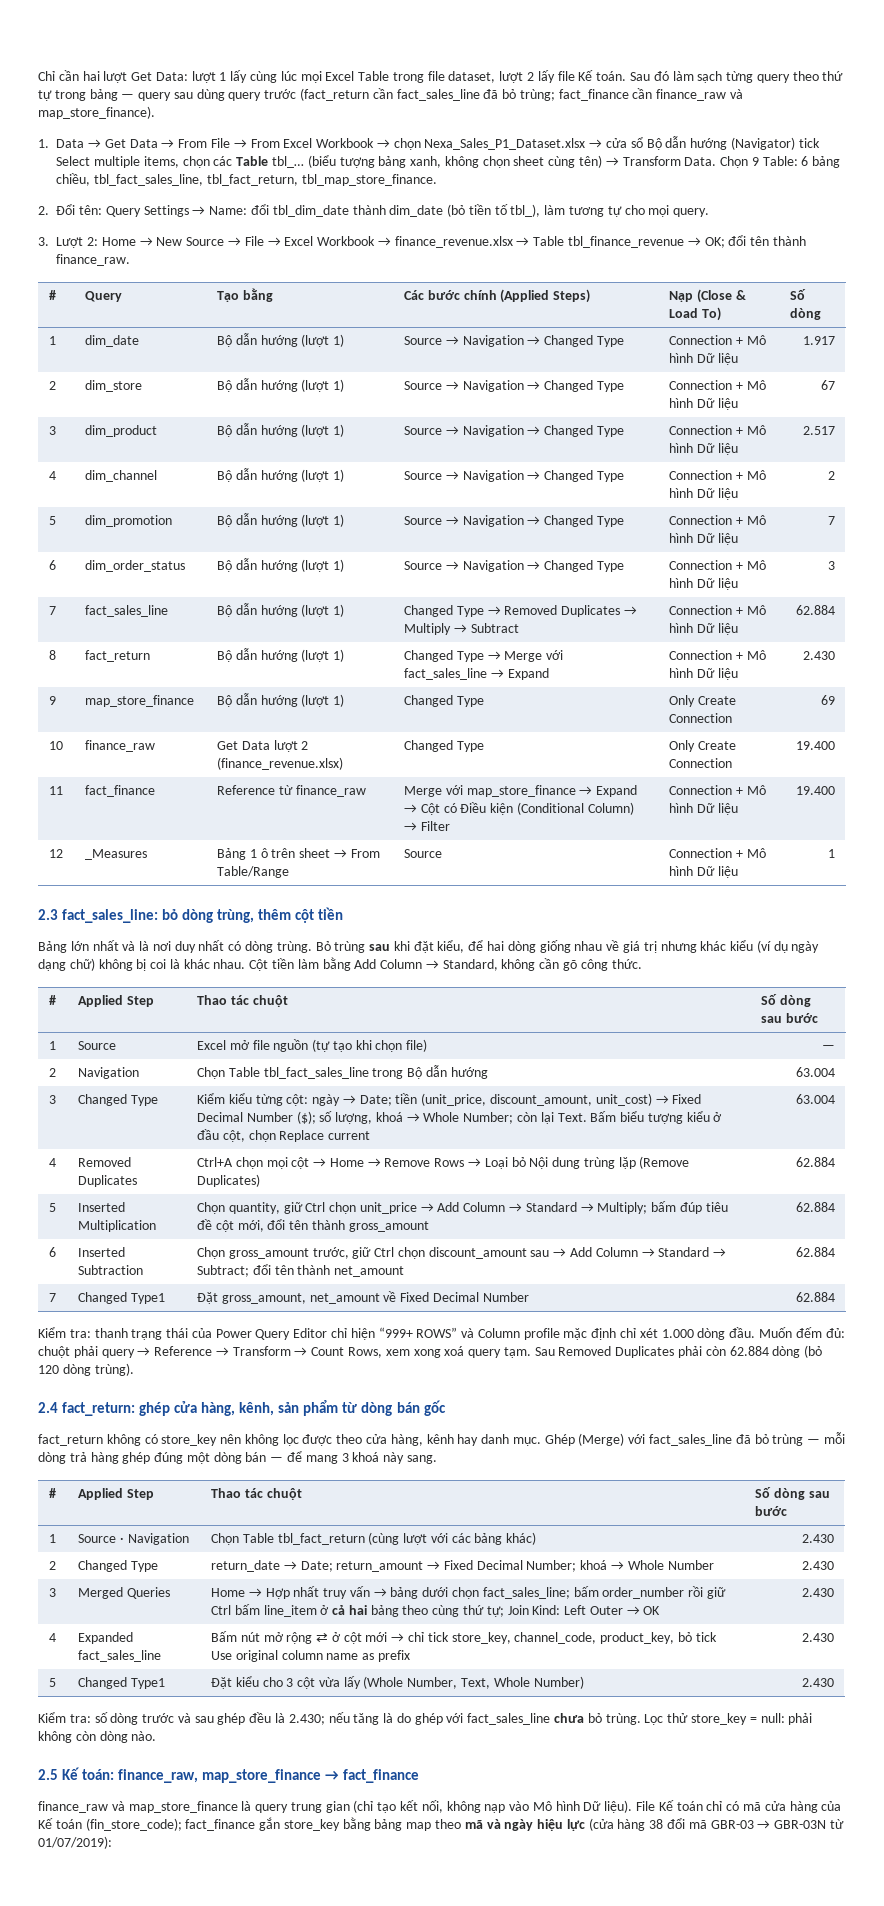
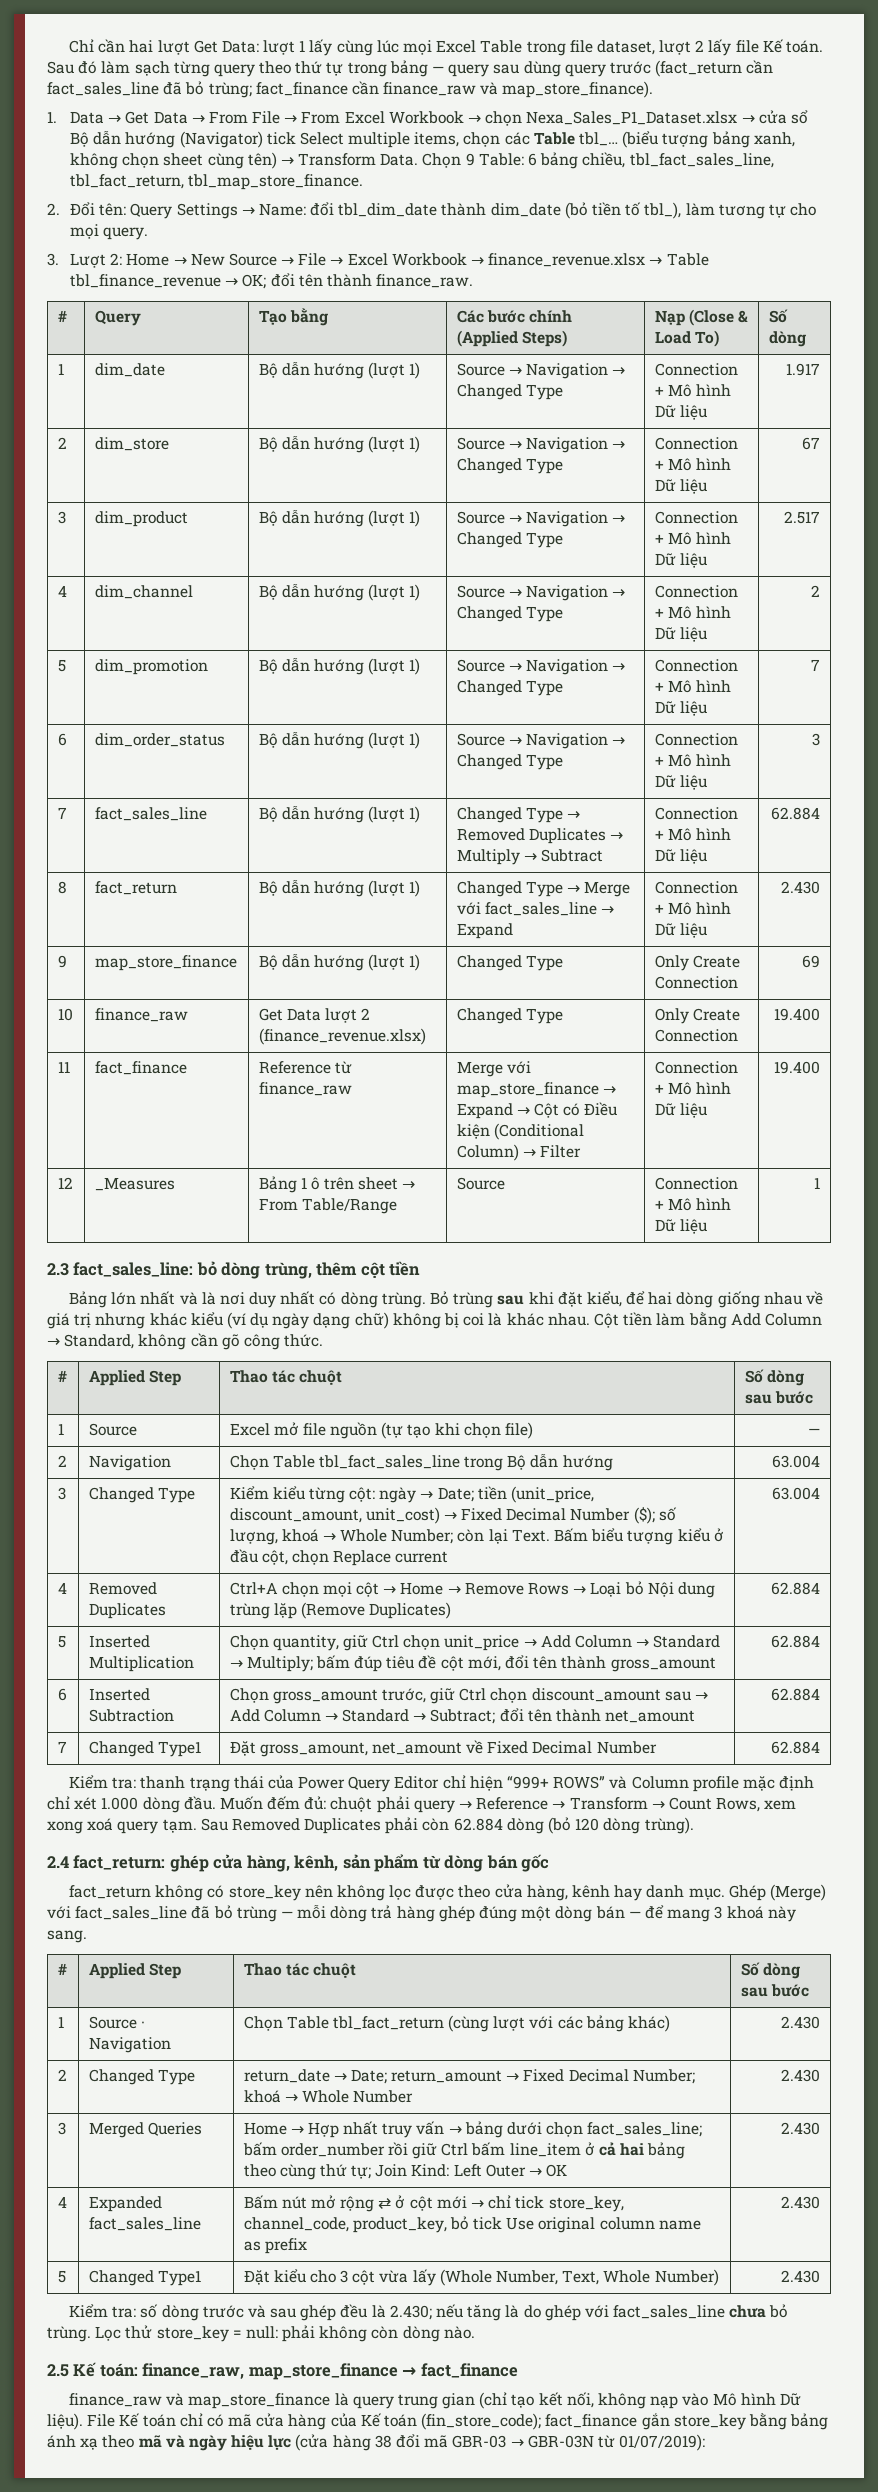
- File Kế toán chỉ có mã cửa hàng của Kế toán (fin_store_code); fact_finance gắn store_key bằng bảng map theo mã và ngày hiệu lực (cửa hàng 38 đổi mã GBR-03 → GBR-03N từ 01/07/2019):
+ File Kế toán chỉ có mã cửa hàng của Kế toán (fin_store_code); fact_finance gắn store_key bằng bảng ánh xạ theo mã và ngày hiệu lực (cửa hàng 38 đổi mã GBR-03 → GBR-03N từ 01/07/2019):

